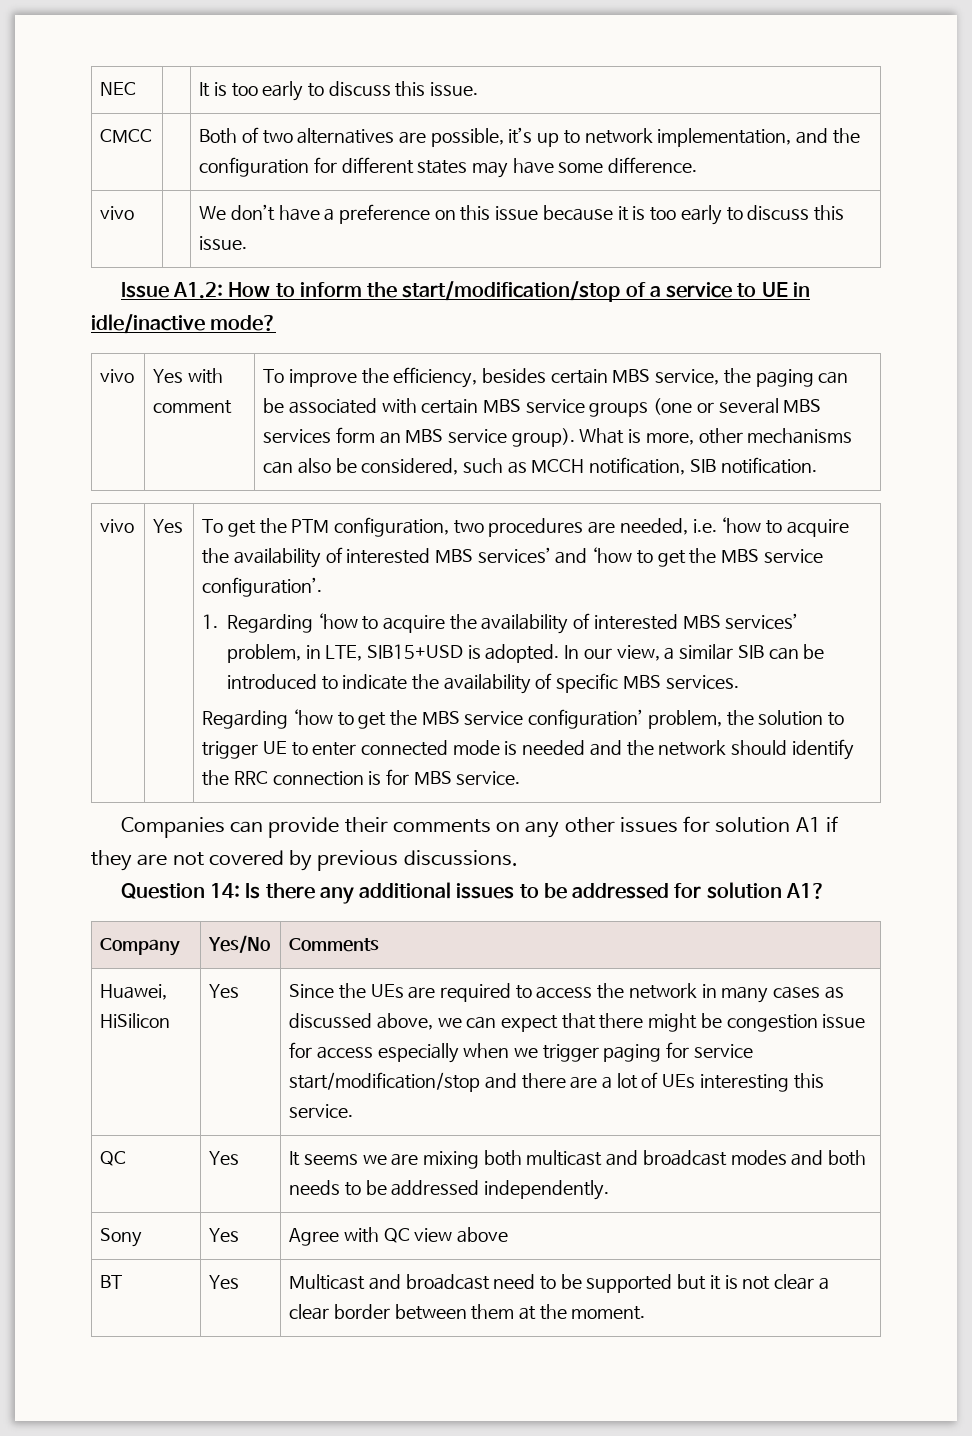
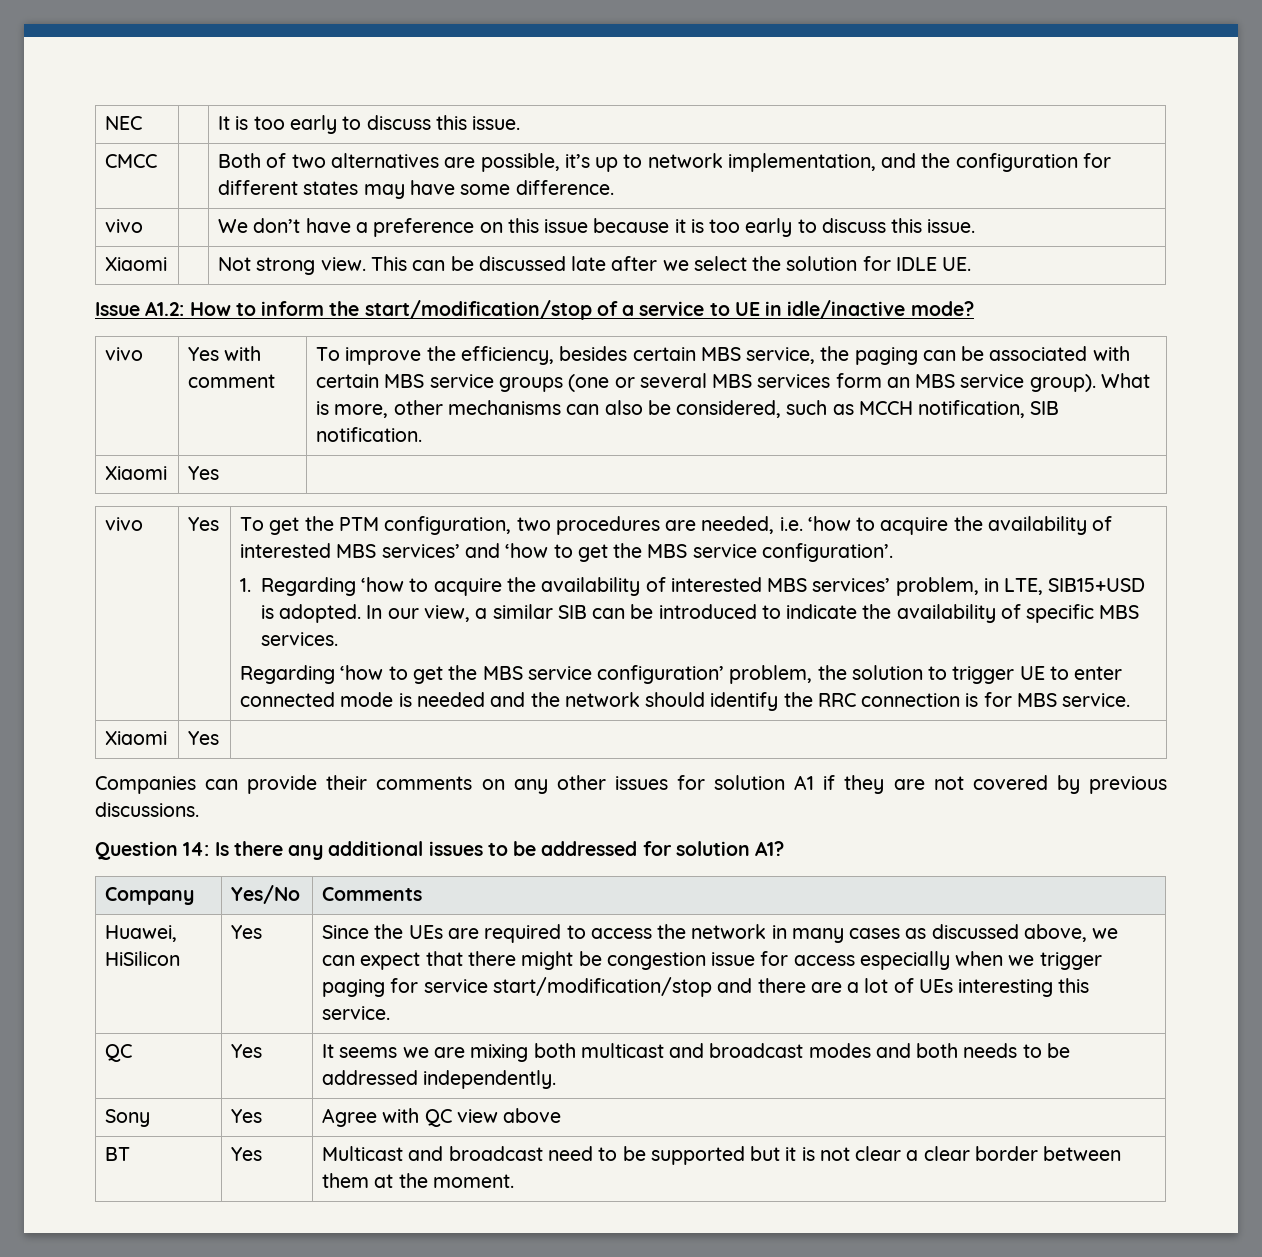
+ Xiaomi | | Not strong view. This can be discussed late after we select the solution for IDLE UE.
  What is more, other mechanisms can also be considered, such as MCCH notification, SIB notification.
+ Xiaomi | Yes |
  Regarding ‘how to get the MBS service configuration’ problem, the solution to trigger UE to enter connected mode is needed and the network should identify the RRC connection is for MBS service.
+ Xiaomi | Yes |

